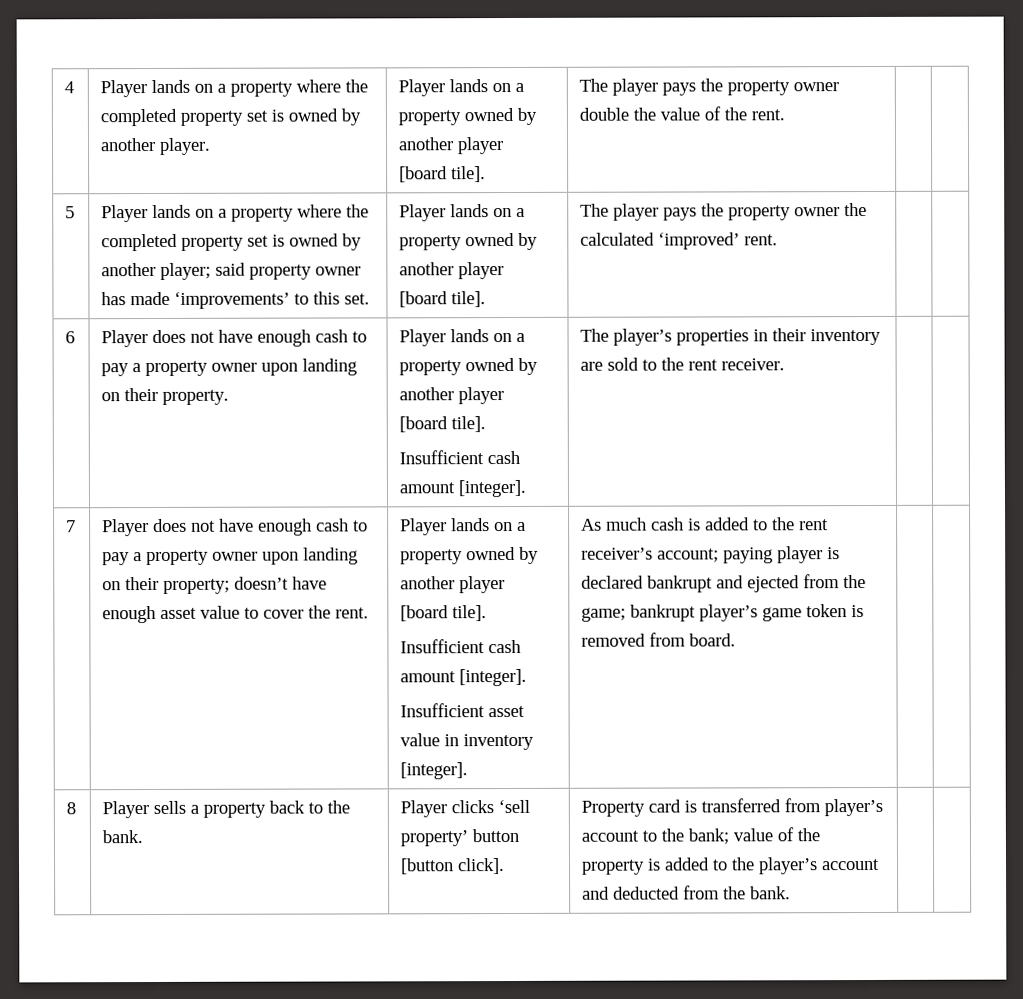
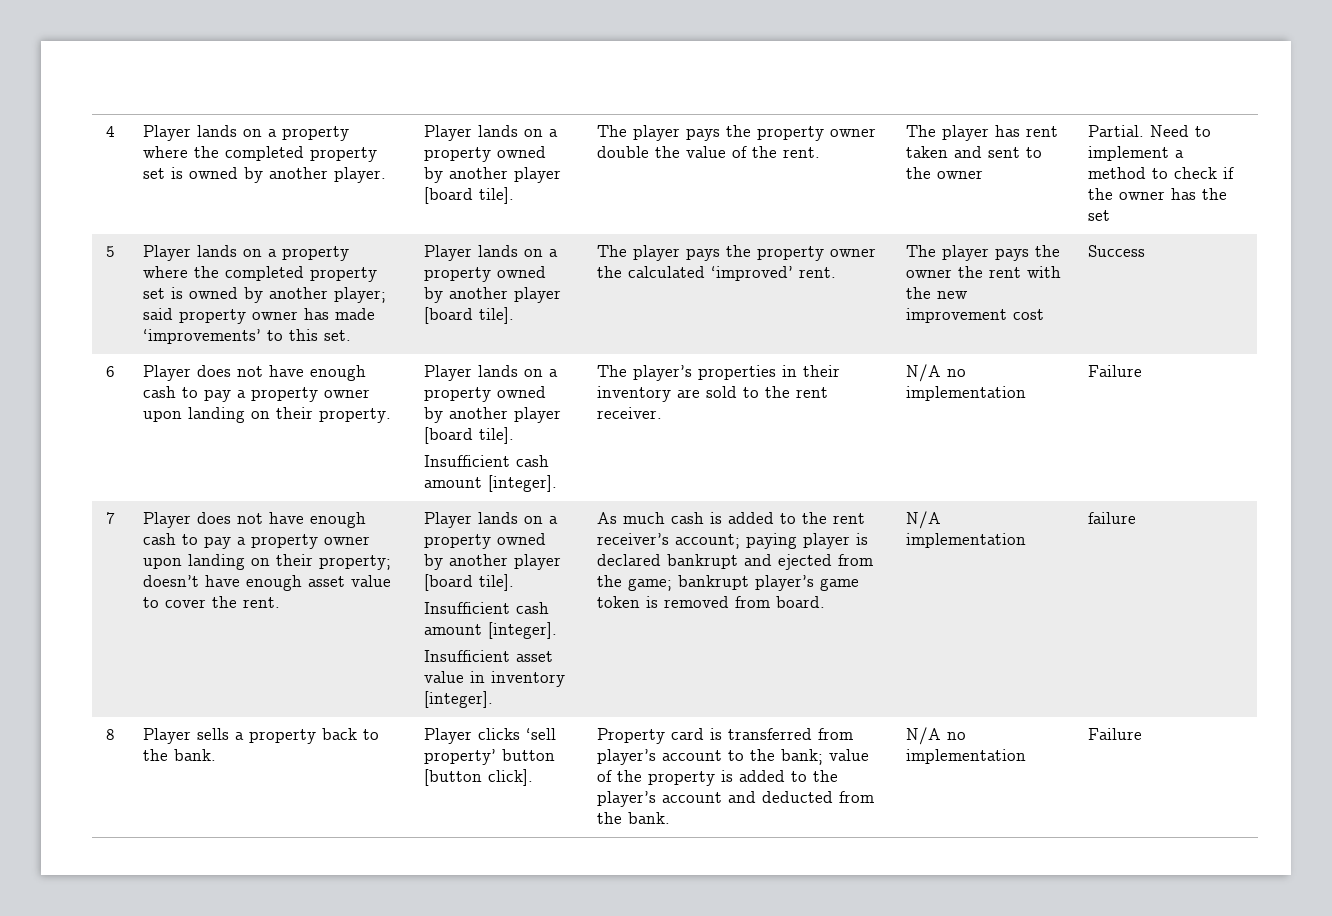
+ The player has rent taken and sent to the owner | Partial. Need to implement a method to check if the owner has the set
+ The player pays the owner the rent with the new improvement cost | Success
- The player’s properties in their inventory are sold to the rent receiver.
+ The player’s properties in their inventory are sold to the rent receiver. | N/A no implementation | Failure
+ N/A implementation | failure
- Property card is transferred from player’s account to the bank; value of the property is added to the player’s account and deducted from the bank.
+ Property card is transferred from player’s account to the bank; value of the property is added to the player’s account and deducted from the bank. | N/A no implementation | Failure

